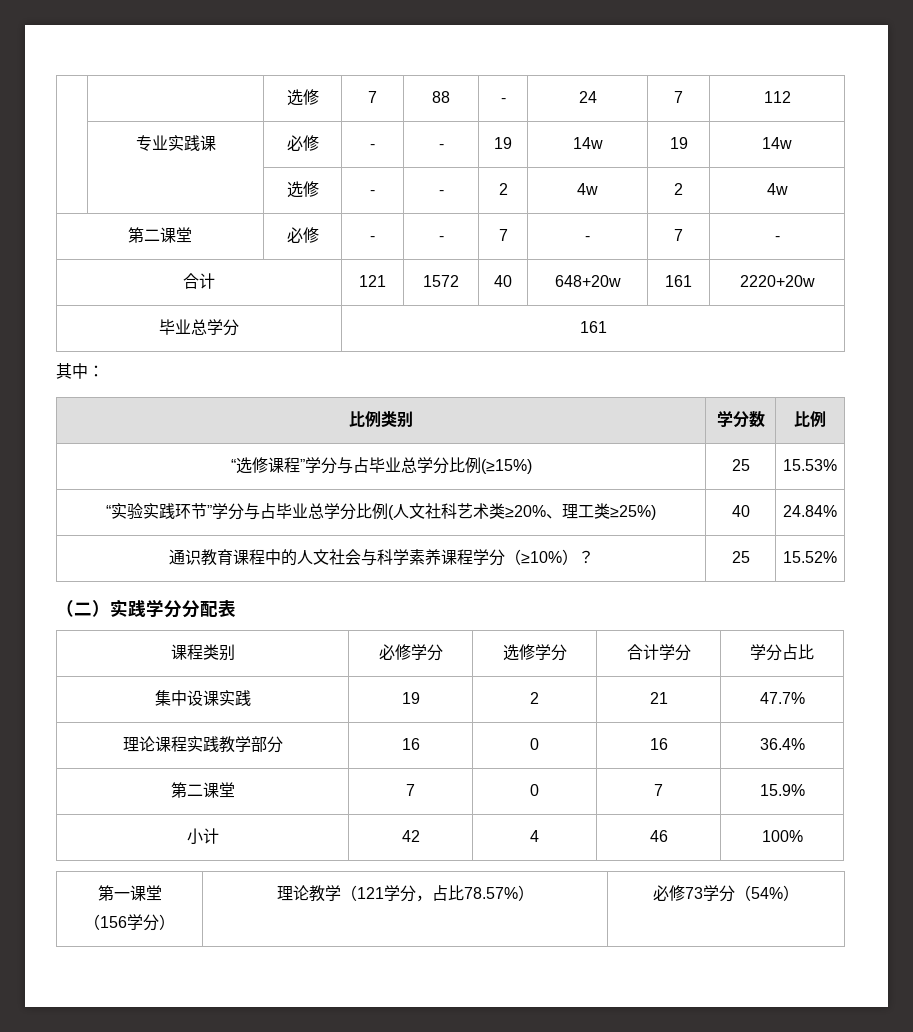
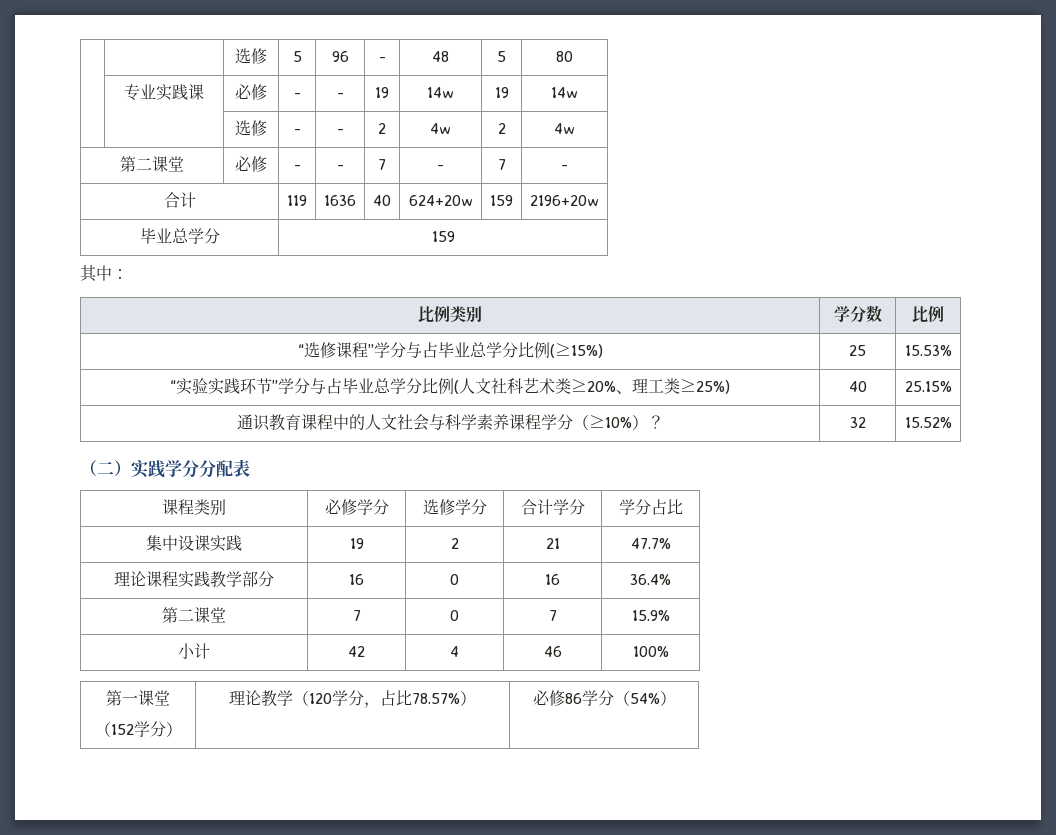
- | | 选修 | 7 | 88 | - | 24 | 7 | 112
+ | | 选修 | 5 | 96 | - | 48 | 5 | 80
- 合计 | 121 | 1572 | 40 | 648+20w | 161 | 2220+20w
+ 合计 | 119 | 1636 | 40 | 624+20w | 159 | 2196+20w
- 毕业总学分 | 161
+ 毕业总学分 | 159
- “实验实践环节”学分与占毕业总学分比例(人文社科艺术类≥20%、理工类≥25%) | 40 | 24.84%
+ “实验实践环节”学分与占毕业总学分比例(人文社科艺术类≥20%、理工类≥25%) | 40 | 25.15%
- 通识教育课程中的人文社会与科学素养课程学分（≥10%）？ | 25 | 15.52%
+ 通识教育课程中的人文社会与科学素养课程学分（≥10%）？ | 32 | 15.52%
  第一课堂
- （156学分） | 理论教学（121学分，占比78.57%） | 必修73学分（54%）
+ （152学分） | 理论教学（120学分，占比78.57%） | 必修86学分（54%）

